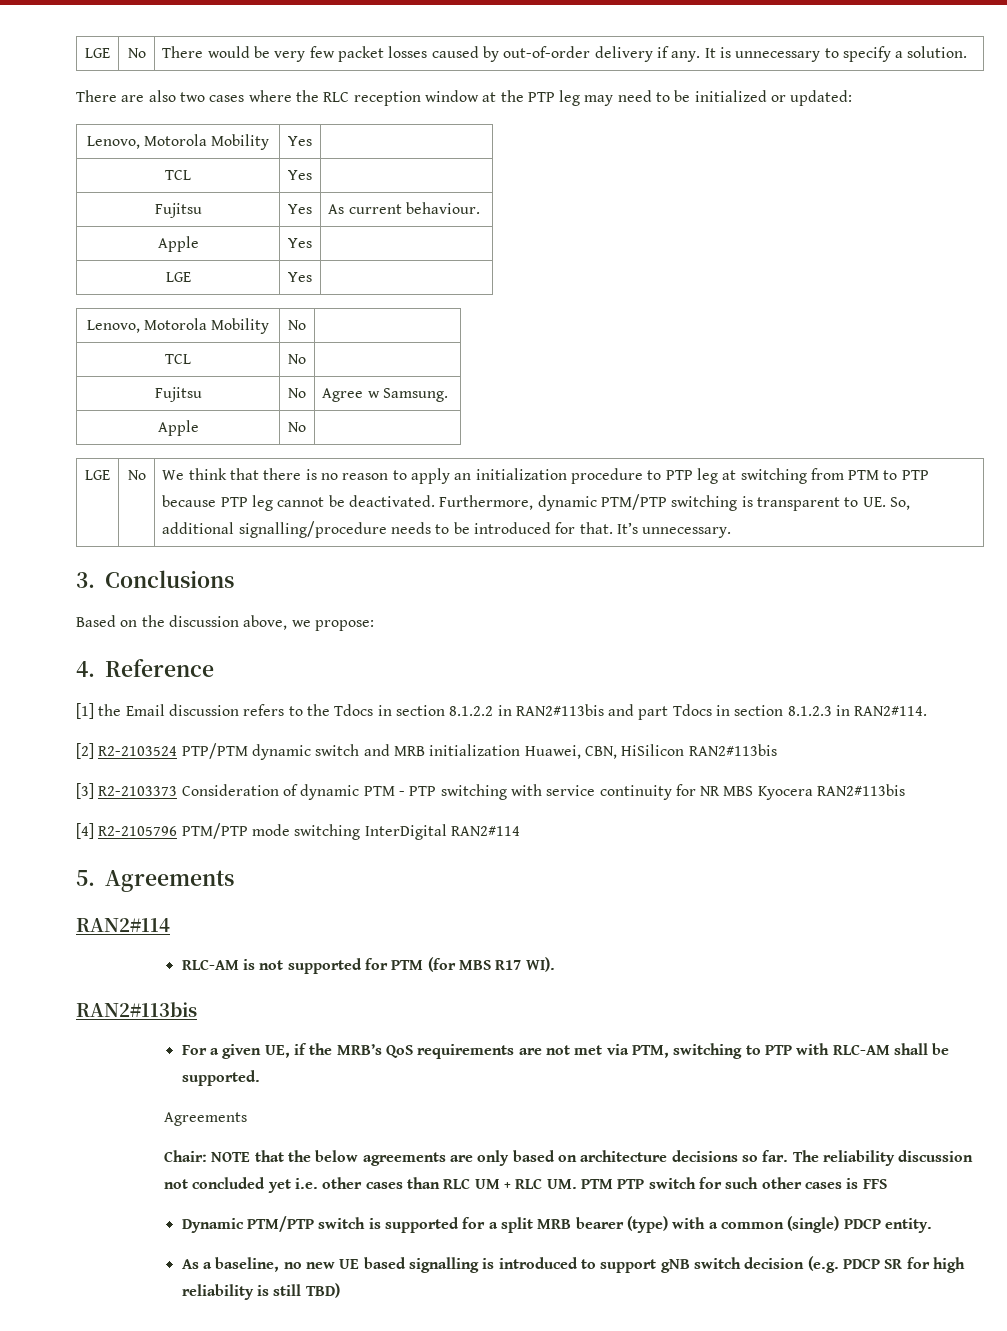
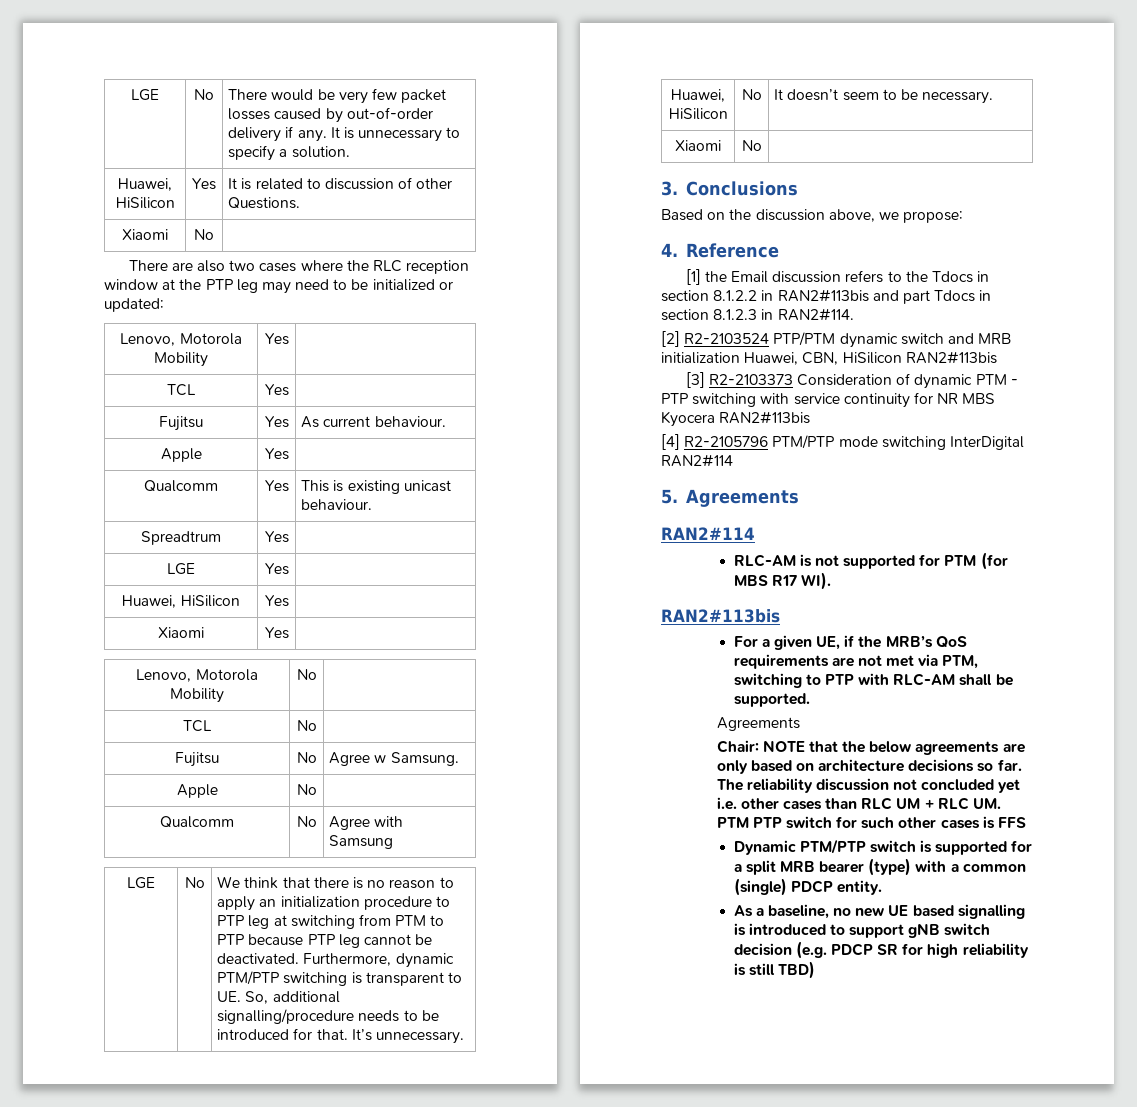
+ Huawei, HiSilicon | Yes | It is related to discussion of other Questions.
+ Xiaomi | No |
+ Qualcomm | Yes | This is existing unicast behaviour.
+ Spreadtrum | Yes |
  LGE | Yes |
+ Huawei, HiSilicon | Yes |
+ Xiaomi | Yes |
+ Qualcomm | No | Agree with Samsung
+ Huawei, HiSilicon | No | It doesn’t seem to be necessary.
+ Xiaomi | No |

